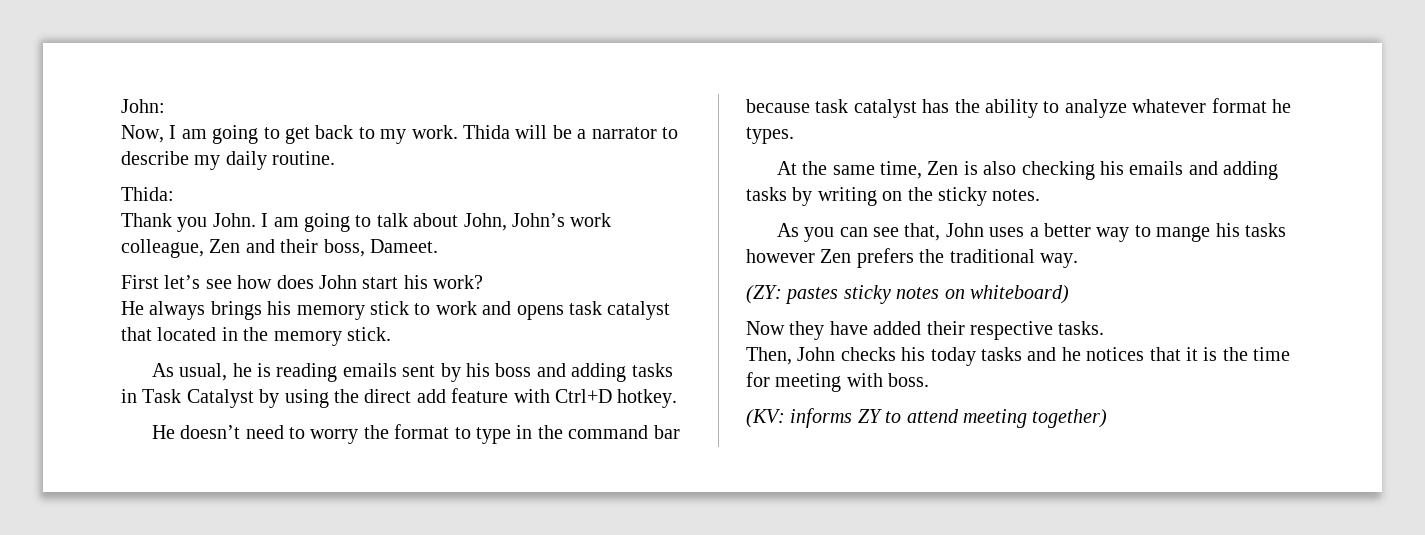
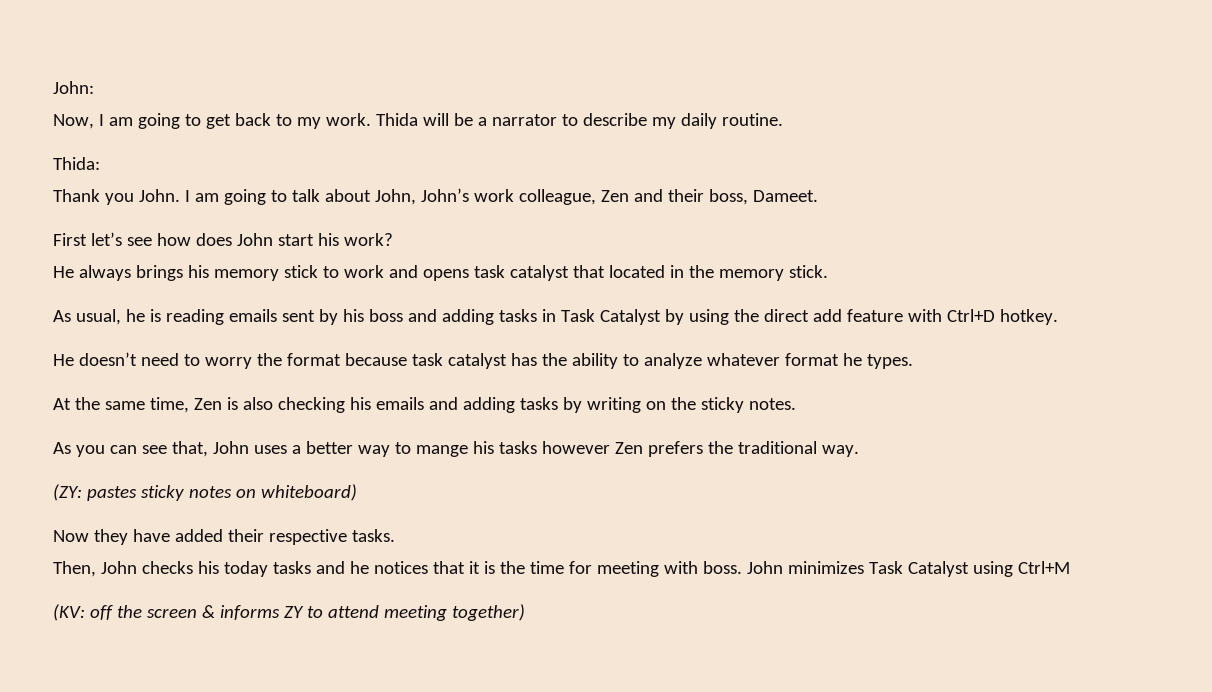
- He doesn’t need to worry the format to type in the command bar because task catalyst has the ability to analyze whatever format he types.
+ He doesn’t need to worry the format because task catalyst has the ability to analyze whatever format he types.
- Then, John checks his today tasks and he notices that it is the time for meeting with boss.
- (KV: informs ZY to attend meeting together)
+ Then, John checks his today tasks and he notices that it is the time for meeting with boss. John minimizes Task Catalyst using Ctrl+M
+ (KV: off the screen & informs ZY to attend meeting together)

